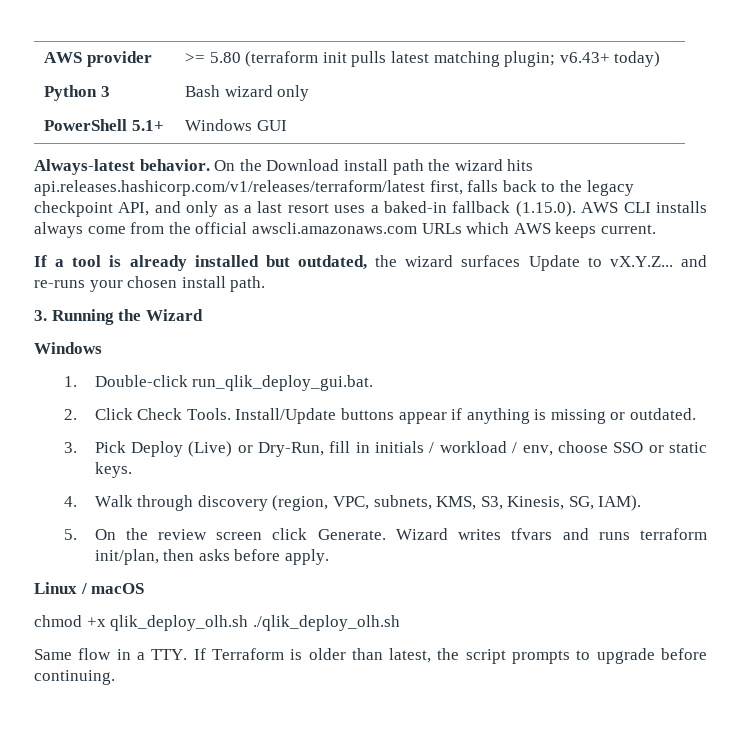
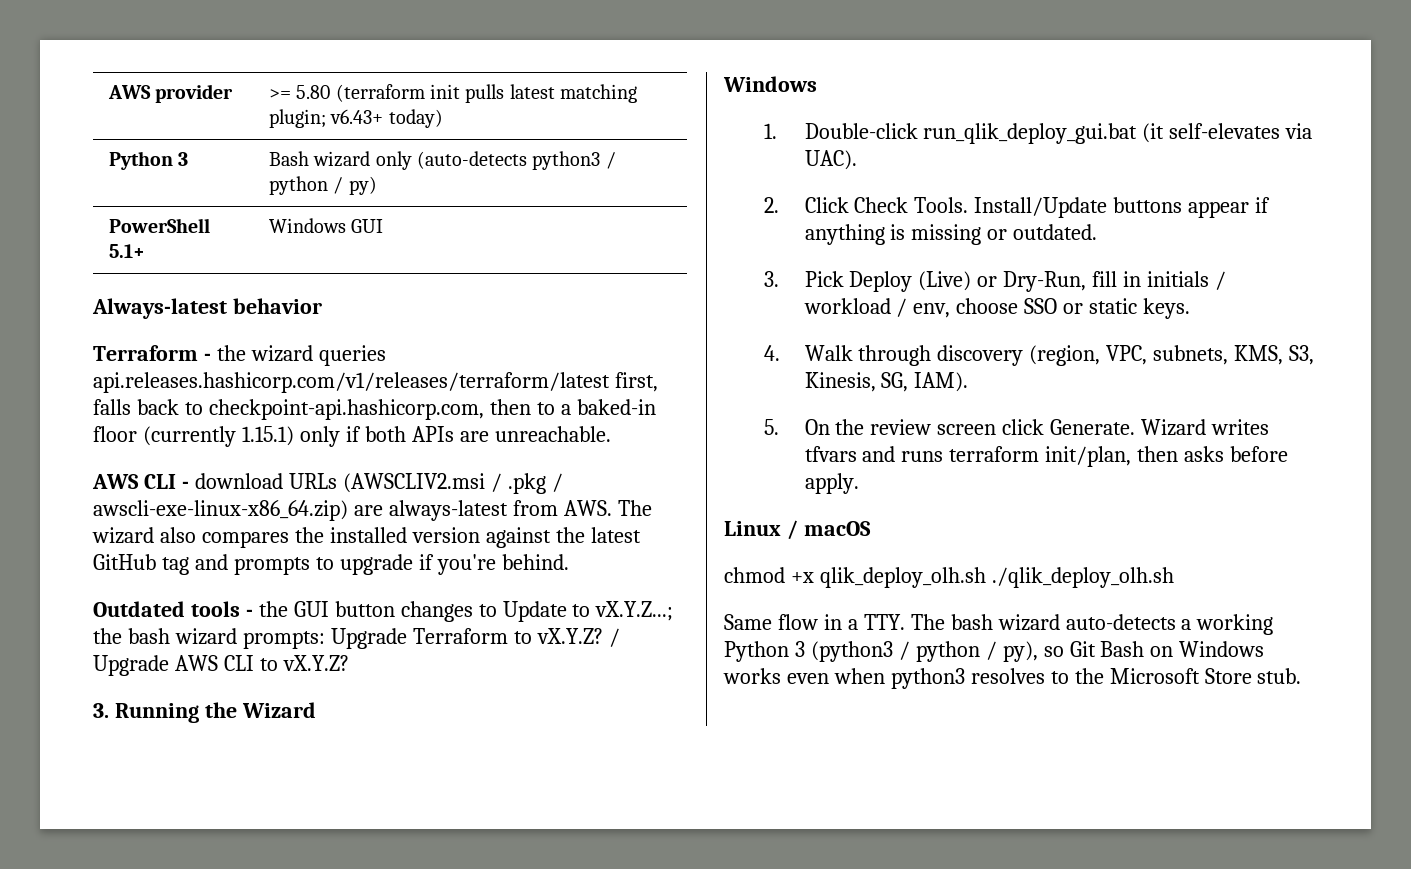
- Python 3 | Bash wizard only
+ Python 3 | Bash wizard only (auto-detects python3 / python / py)
- Always-latest behavior. On the Download install path the wizard hits api.releases.hashicorp.com/v1/releases/terraform/latest first, falls back to the legacy checkpoint API, and only as a last resort uses a baked-in fallback (1.15.0). AWS CLI installs always come from the official awscli.amazonaws.com URLs which AWS keeps current.
- If a tool is already installed but outdated, the wizard surfaces Update to vX.Y.Z... and re-runs your chosen install path.
+ Always-latest behavior
+ Terraform - the wizard queries api.releases.hashicorp.com/v1/releases/terraform/latest first, falls back to checkpoint-api.hashicorp.com, then to a baked-in floor (currently 1.15.1) only if both APIs are unreachable.
+ AWS CLI - download URLs (AWSCLIV2.msi / .pkg / awscli-exe-linux-x86_64.zip) are always-latest from AWS. The wizard also compares the installed version against the latest GitHub tag and prompts to upgrade if you're behind.
+ Outdated tools - the GUI button changes to Update to vX.Y.Z...; the bash wizard prompts: Upgrade Terraform to vX.Y.Z? / Upgrade AWS CLI to vX.Y.Z?
- 1. Double-click run_qlik_deploy_gui.bat.
+ 1. Double-click run_qlik_deploy_gui.bat (it self-elevates via UAC).
- Same flow in a TTY. If Terraform is older than latest, the script prompts to upgrade before continuing.
+ Same flow in a TTY. The bash wizard auto-detects a working Python 3 (python3 / python / py), so Git Bash on Windows works even when python3 resolves to the Microsoft Store stub.

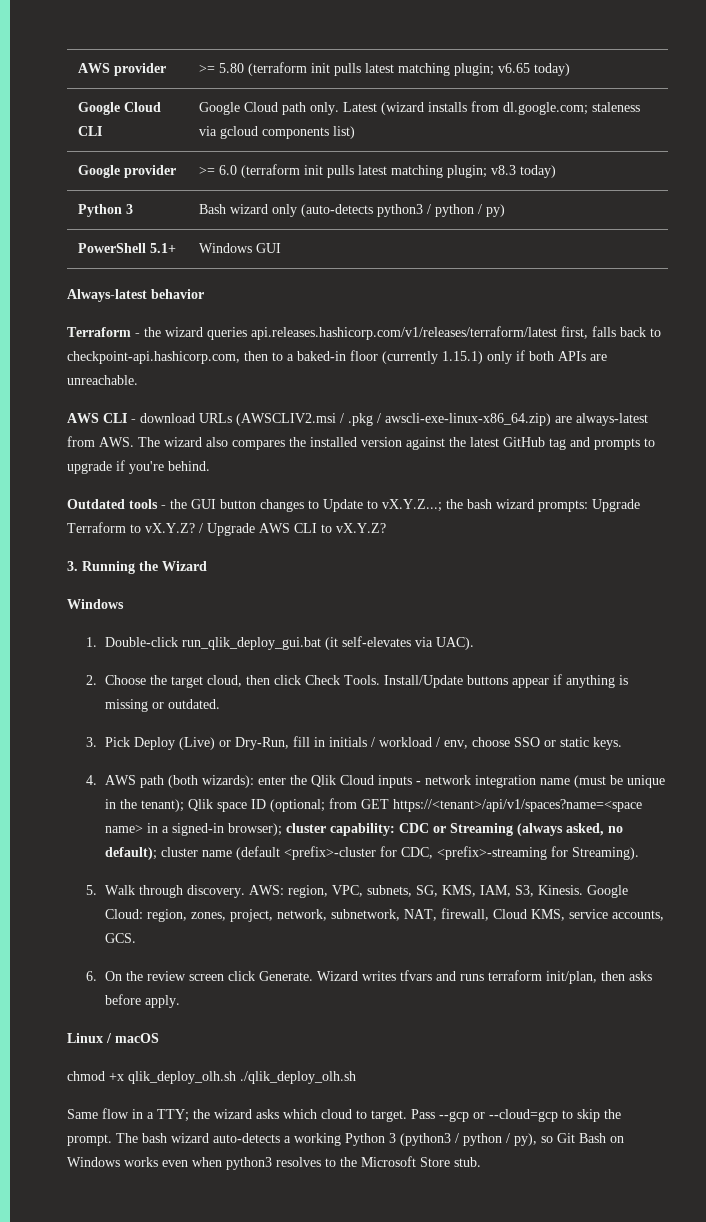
- AWS provider | >= 5.80 (terraform init pulls latest matching plugin; v6.43+ today)
+ AWS provider | >= 5.80 (terraform init pulls latest matching plugin; v6.65 today)
+ Google Cloud CLI | Google Cloud path only. Latest (wizard installs from dl.google.com; staleness via gcloud components list)
+ Google provider | >= 6.0 (terraform init pulls latest matching plugin; v8.3 today)
- 2. Click Check Tools.
+ 2. Choose the target cloud, then click Check Tools.
- 4. Walk through discovery (region, VPC, subnets, KMS, S3, Kinesis, SG, IAM).
- 5. On the review screen click Generate.
+ 4. AWS path (both wizards): enter the Qlik Cloud inputs - network integration name (must be unique in the tenant); Qlik space ID (optional; from GET https://<tenant>/api/v1/spaces?name=<space name> in a signed-in browser); cluster capability: CDC or Streaming (always asked, no default); cluster name (default <prefix>-cluster for CDC, <prefix>-streaming for Streaming).
+ 5. Walk through discovery. AWS: region, VPC, subnets, SG, KMS, IAM, S3, Kinesis. Google Cloud: region, zones, project, network, subnetwork, NAT, firewall, Cloud KMS, service accounts, GCS.
+ 6. On the review screen click Generate.
- Same flow in a TTY. The bash wizard auto-detects a working Python 3 (python3 / python / py), so Git Bash on Windows works even when python3 resolves to the Microsoft Store stub.
+ Same flow in a TTY; the wizard asks which cloud to target. Pass --gcp or --cloud=gcp to skip the prompt. The bash wizard auto-detects a working Python 3 (python3 / python / py), so Git Bash on Windows works even when python3 resolves to the Microsoft Store stub.

